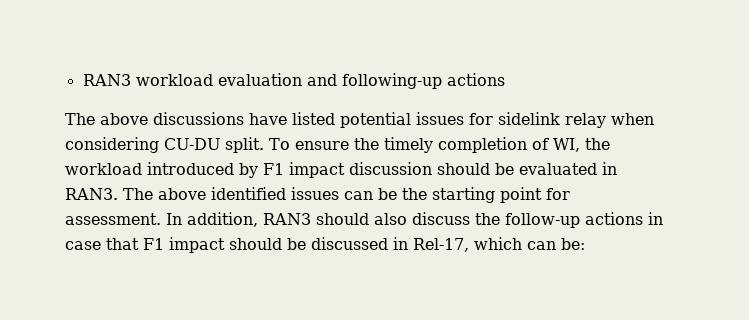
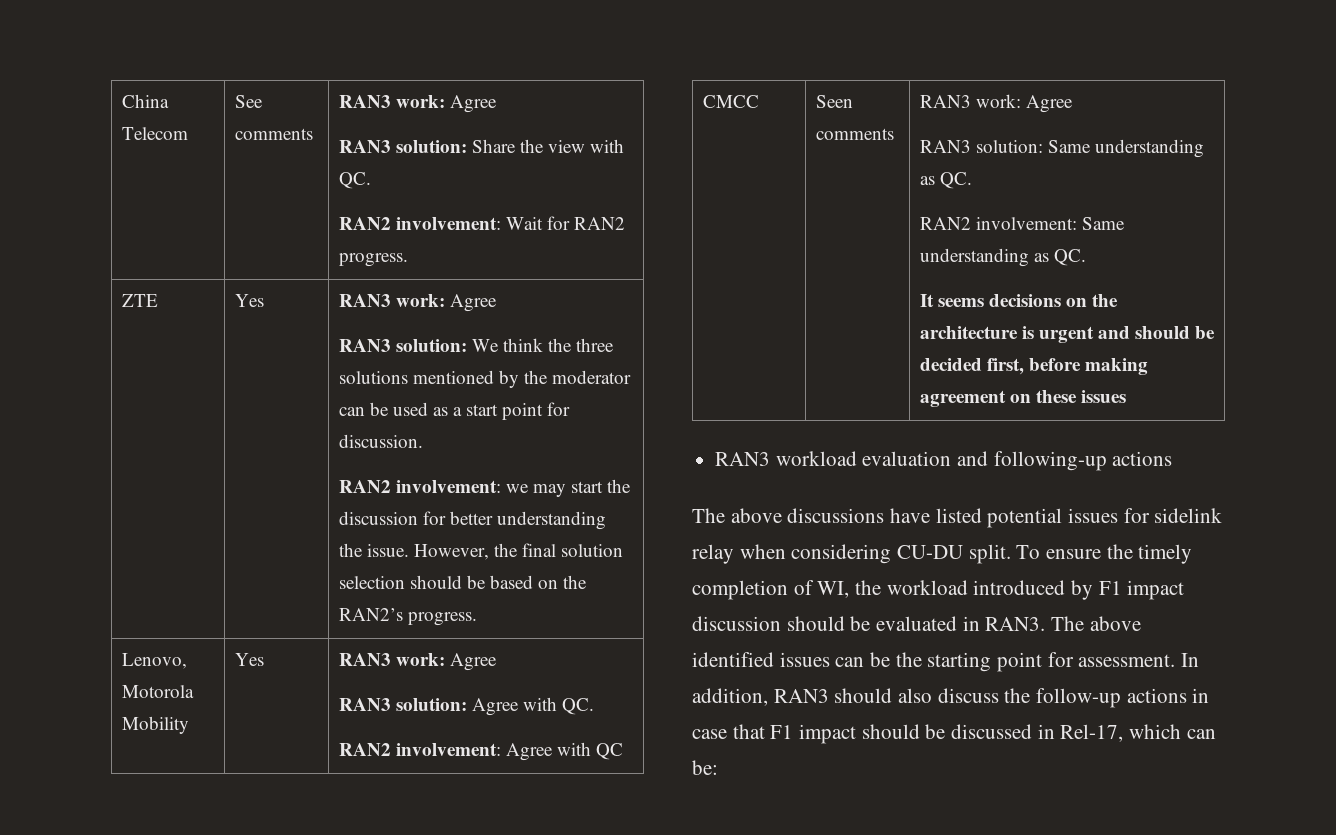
+ China Telecom | See comments | RAN3 work: Agree
+ RAN3 solution: Share the view with QC.
+ RAN2 involvement: Wait for RAN2 progress.
+ ZTE | Yes | RAN3 work: Agree
+ RAN3 solution: We think the three solutions mentioned by the moderator can be used as a start point for discussion.
+ RAN2 involvement: we may start the discussion for better understanding the issue. However, the final solution selection should be based on the RAN2’s progress.
+ Lenovo, Motorola Mobility | Yes | RAN3 work: Agree
+ RAN3 solution: Agree with QC.
+ RAN2 involvement: Agree with QC
+ CMCC | Seen comments | RAN3 work: Agree
+ RAN3 solution: Same understanding as QC.
+ RAN2 involvement: Same understanding as QC.
+ It seems decisions on the architecture is urgent and should be decided first, before making agreement on these issues

